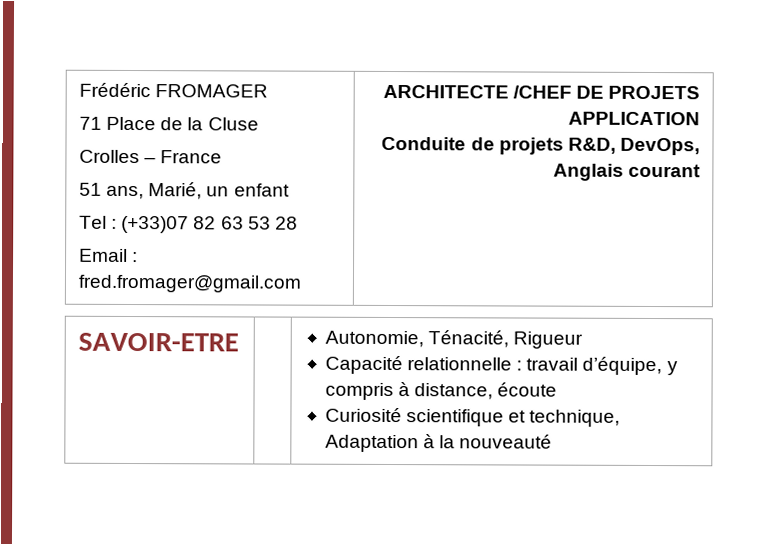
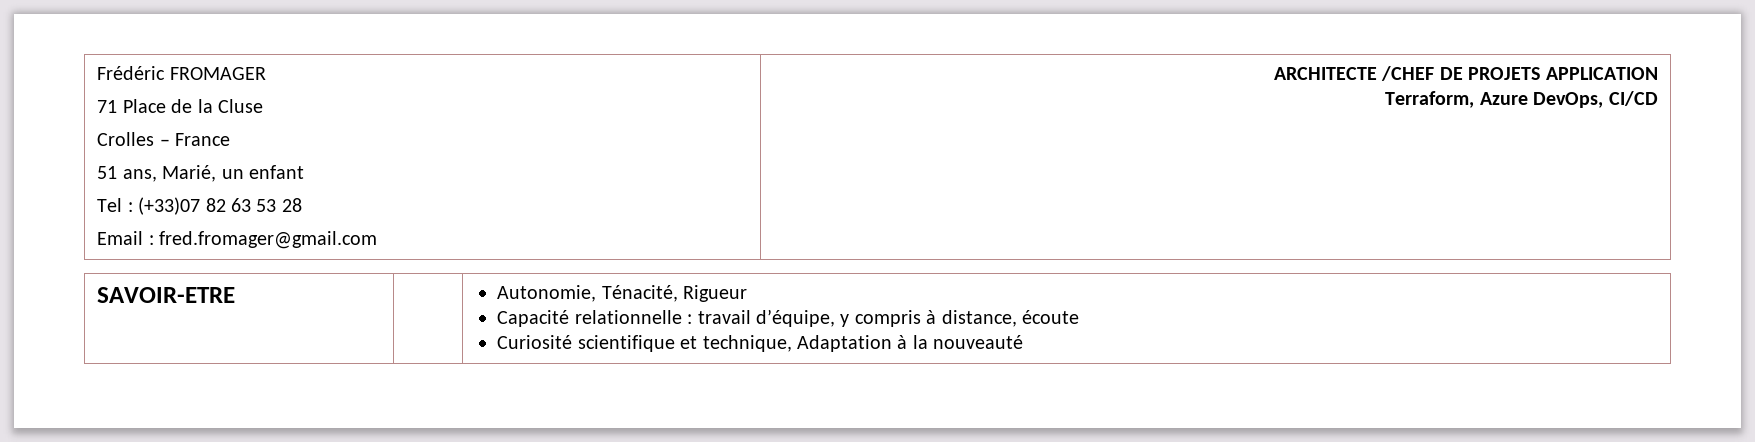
  Frédéric FROMAGER
  71 Place de la Cluse
  Crolles – France
  51 ans, Marié, un enfant
  Tel : (+33)07 82 63 53 28
  Email : fred.fromager@gmail.com | ARCHITECTE /CHEF DE PROJETS APPLICATION
- Conduite de projets R&D, DevOps, Anglais courant
+ Terraform, Azure DevOps, CI/CD

